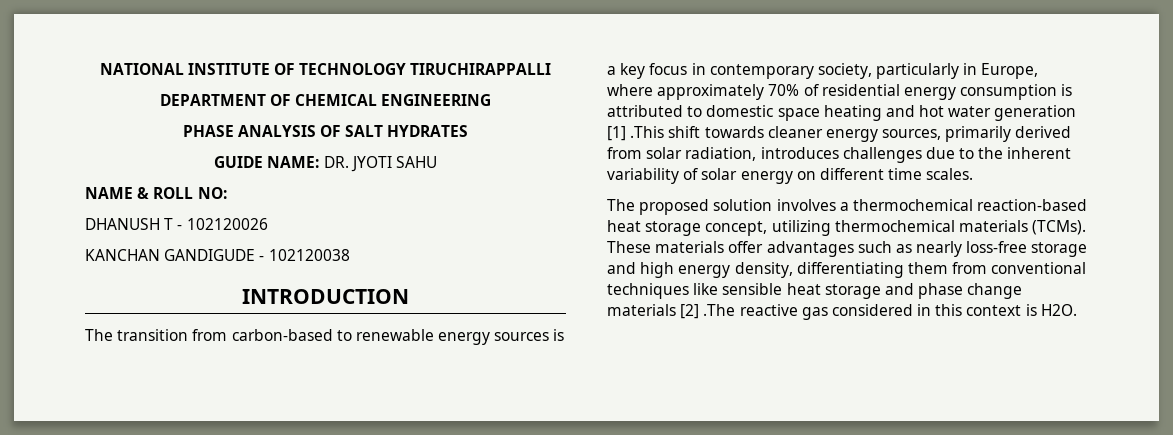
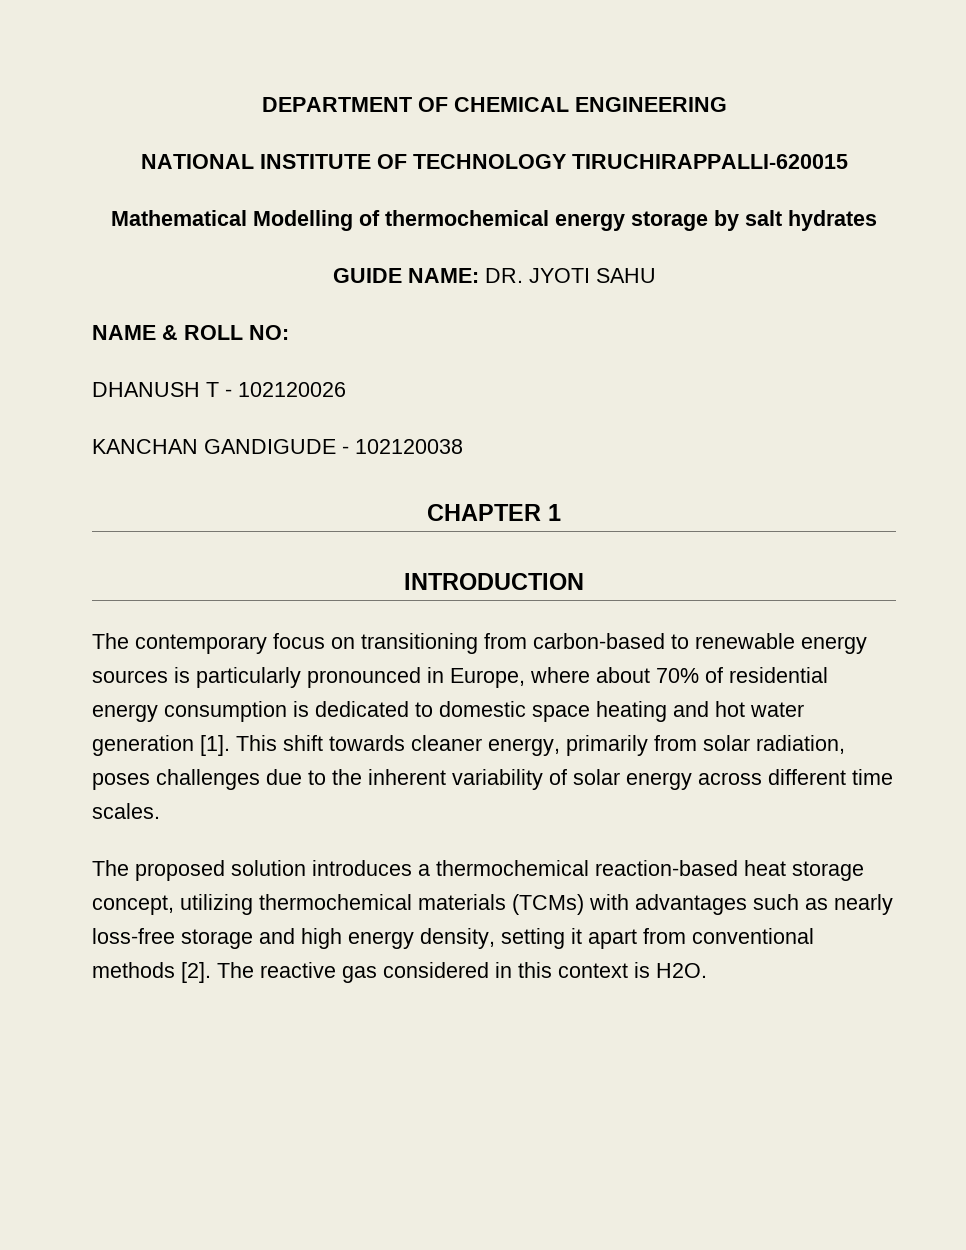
- NATIONAL INSTITUTE OF TECHNOLOGY TIRUCHIRAPPALLI
- PHASE ANALYSIS OF SALT HYDRATES
+ NATIONAL INSTITUTE OF TECHNOLOGY TIRUCHIRAPPALLI-620015
+ Mathematical Modelling of thermochemical energy storage by salt hydrates
+ CHAPTER 1
- The transition from carbon-based to renewable energy sources is a key focus in contemporary society, particularly in Europe, where approximately 70% of residential energy consumption is attributed to domestic space heating and hot water generation [1] .This shift towards cleaner energy sources, primarily derived from solar radiation, introduces challenges due to the inherent variability of solar energy on different time scales.
+ The contemporary focus on transitioning from carbon-based to renewable energy sources is particularly pronounced in Europe, where about 70% of residential energy consumption is dedicated to domestic space heating and hot water generation [1]. This shift towards cleaner energy, primarily from solar radiation, poses challenges due to the inherent variability of solar energy across different time scales.
- The proposed solution involves a thermochemical reaction-based heat storage concept, utilizing thermochemical materials (TCMs). These materials offer advantages such as nearly loss-free storage and high energy density, differentiating them from conventional techniques like sensible heat storage and phase change materials [2] .The reactive gas considered in this context is H2O.
+ The proposed solution introduces a thermochemical reaction-based heat storage concept, utilizing thermochemical materials (TCMs) with advantages such as nearly loss-free storage and high energy density, setting it apart from conventional methods [2]. The reactive gas considered in this context is H2O.

